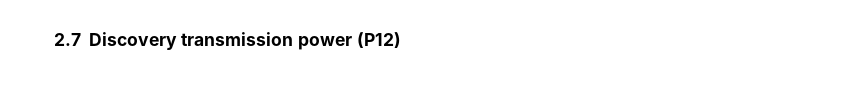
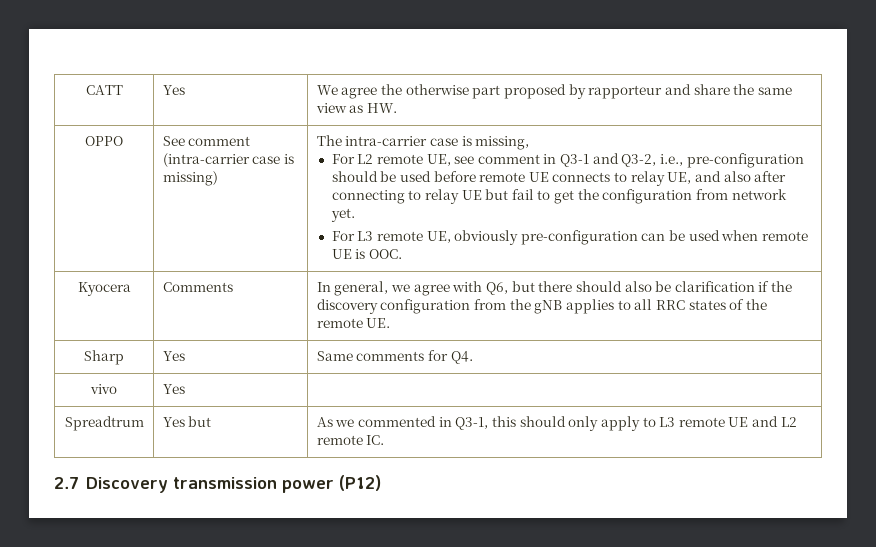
+ CATT | Yes | We agree the otherwise part proposed by rapporteur and share the same view as HW.
+ OPPO | See comment (intra-carrier case is missing) | The intra-carrier case is missing,
+ For L2 remote UE, see comment in Q3-1 and Q3-2, i.e., pre-configuration should be used before remote UE connects to relay UE, and also after connecting to relay UE but fail to get the configuration from network yet.
+ For L3 remote UE, obviously pre-configuration can be used when remote UE is OOC.
+ Kyocera | Comments | In general, we agree with Q6, but there should also be clarification if the discovery configuration from the gNB applies to all RRC states of the remote UE.
+ Sharp | Yes | Same comments for Q4.
+ vivo | Yes |
+ Spreadtrum | Yes but | As we commented in Q3-1, this should only apply to L3 remote UE and L2 remote IC.

